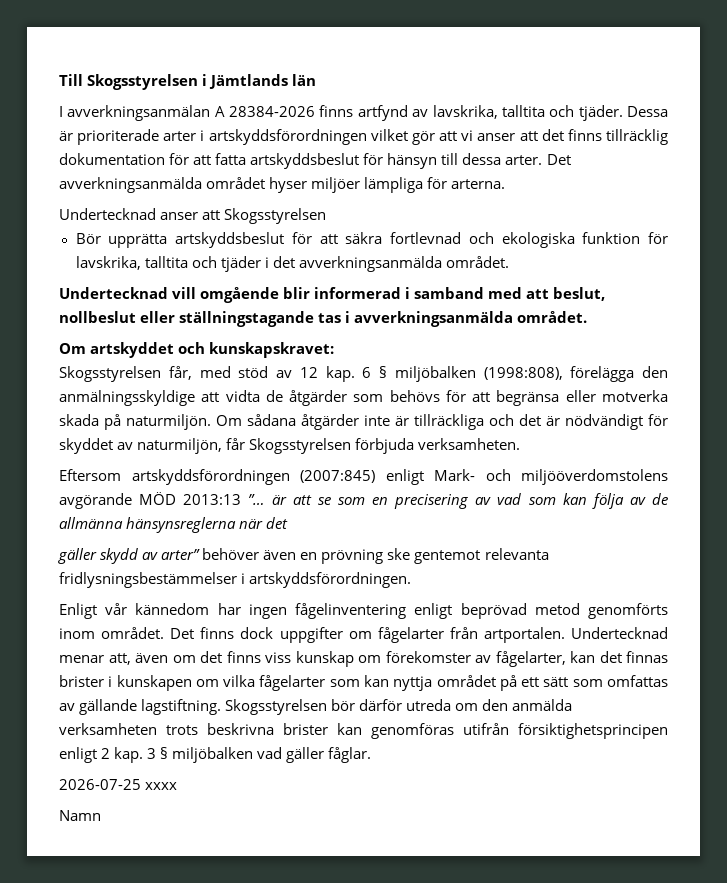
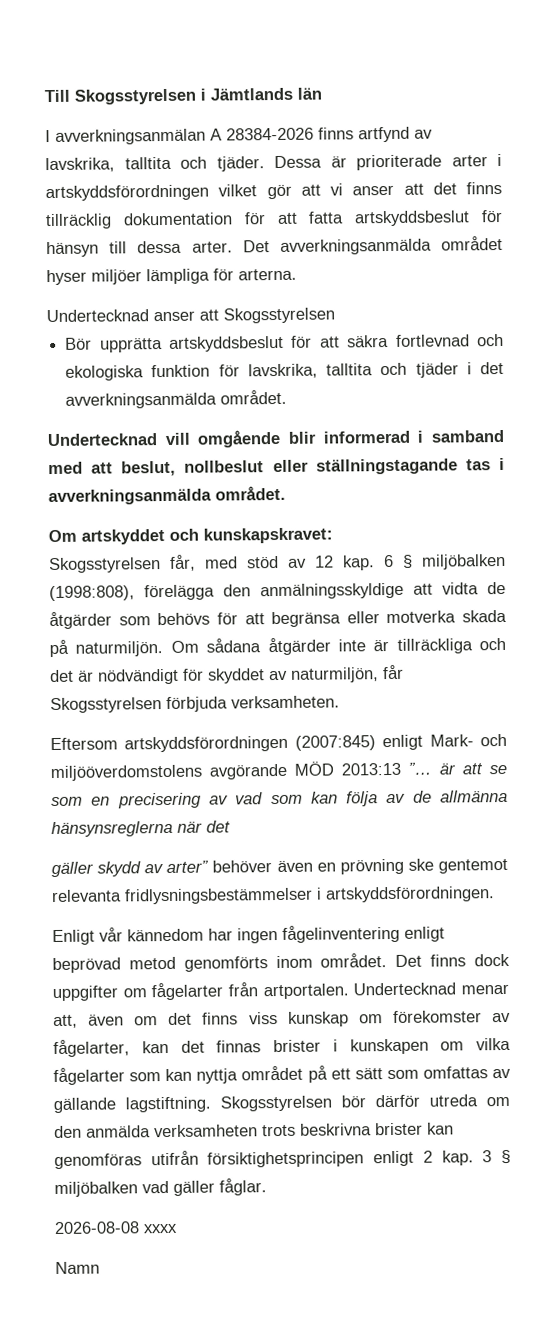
- 2026-07-25 xxxx
+ 2026-08-08 xxxx

